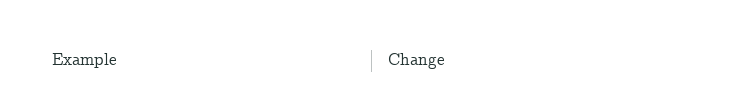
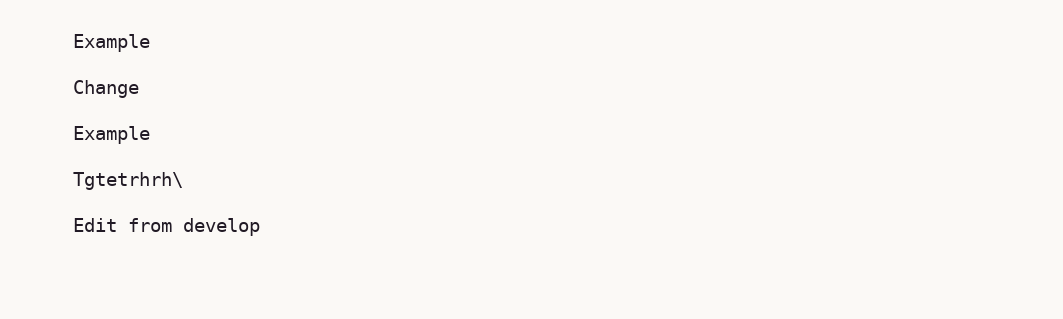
  Change
+ Example
+ Tgtetrhrh\
+ Edit from develop

